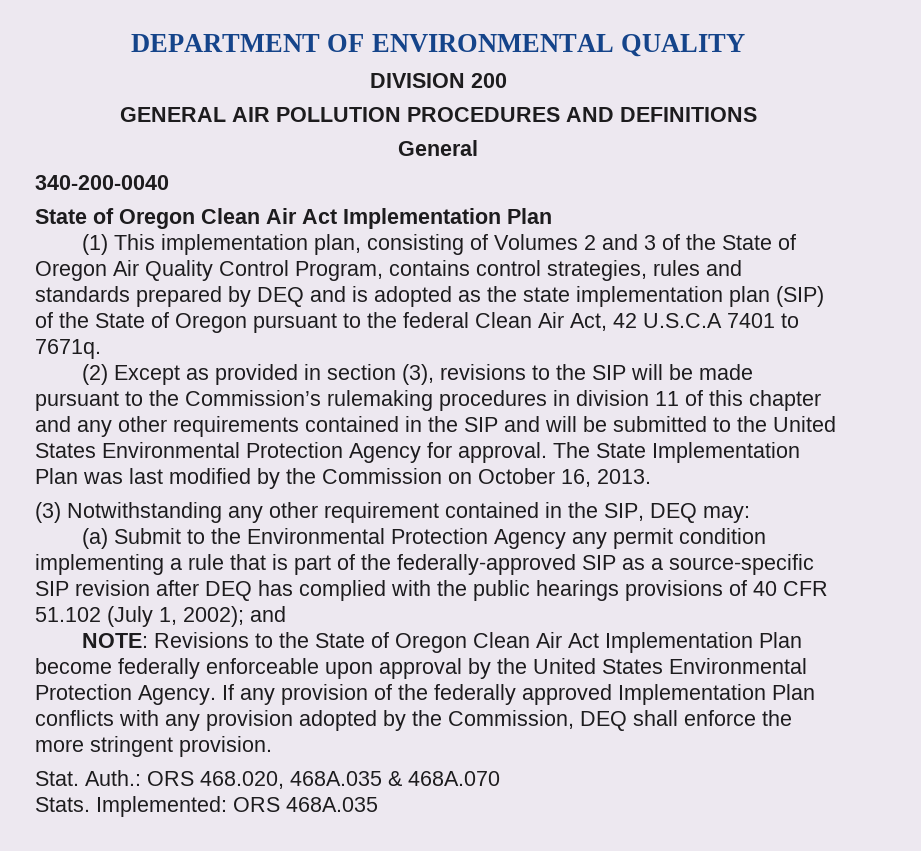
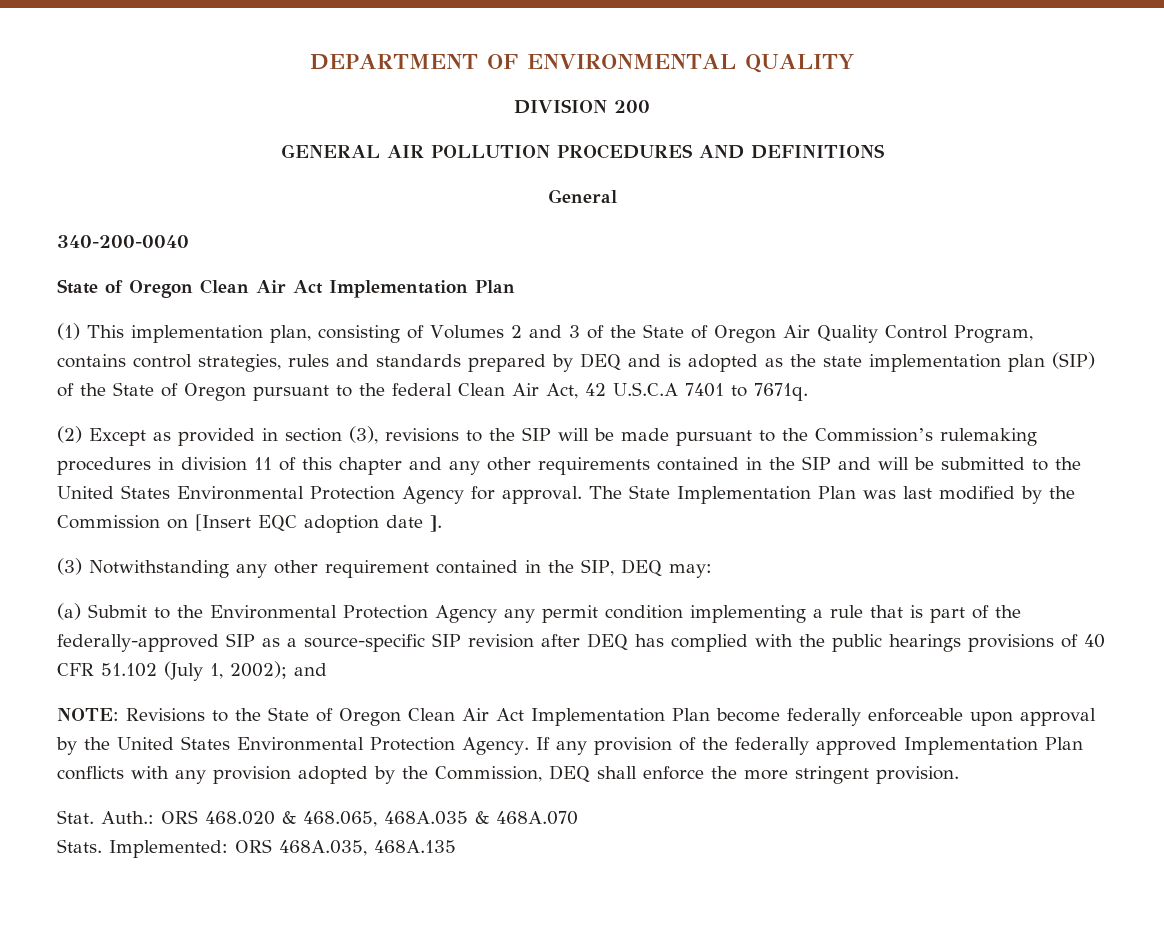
- The State Implementation Plan was last modified by the Commission on October 16, 2013.
+ The State Implementation Plan was last modified by the Commission on [Insert EQC adoption date ].
- Auth.: ORS 468.020, 468A.035 & 468A.070
+ Auth.: ORS 468.020 & 468.065, 468A.035 & 468A.070
- Implemented: ORS 468A.035
+ Implemented: ORS 468A.035, 468A.135

